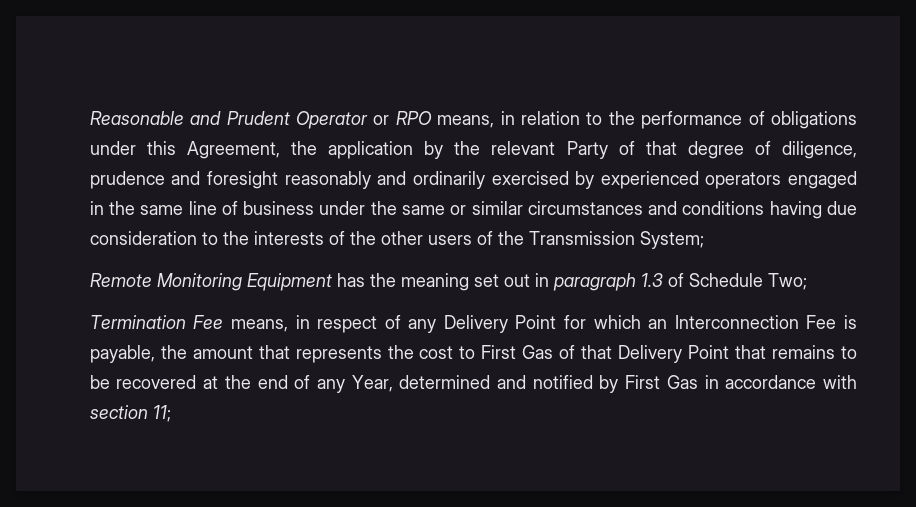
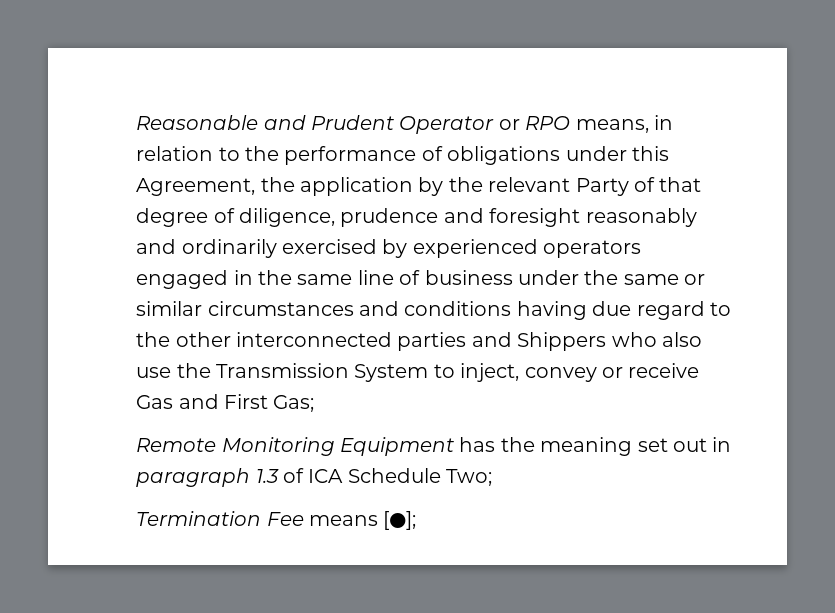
- Reasonable and Prudent Operator or RPO means, in relation to the performance of obligations under this Agreement, the application by the relevant Party of that degree of diligence, prudence and foresight reasonably and ordinarily exercised by experienced operators engaged in the same line of business under the same or similar circumstances and conditions having due consideration to the interests of the other users of the Transmission System;
+ Reasonable and Prudent Operator or RPO means, in relation to the performance of obligations under this Agreement, the application by the relevant Party of that degree of diligence, prudence and foresight reasonably and ordinarily exercised by experienced operators engaged in the same line of business under the same or similar circumstances and conditions having due regard to the other interconnected parties and Shippers who also use the Transmission System to inject, convey or receive Gas and First Gas;
- Remote Monitoring Equipment has the meaning set out in paragraph 1.3 of Schedule Two;
+ Remote Monitoring Equipment has the meaning set out in paragraph 1.3 of ICA Schedule Two;
- Termination Fee means, in respect of any Delivery Point for which an Interconnection Fee is payable, the amount that represents the cost to First Gas of that Delivery Point that remains to be recovered at the end of any Year, determined and notified by First Gas in accordance with section 11;
+ Termination Fee means [●];

